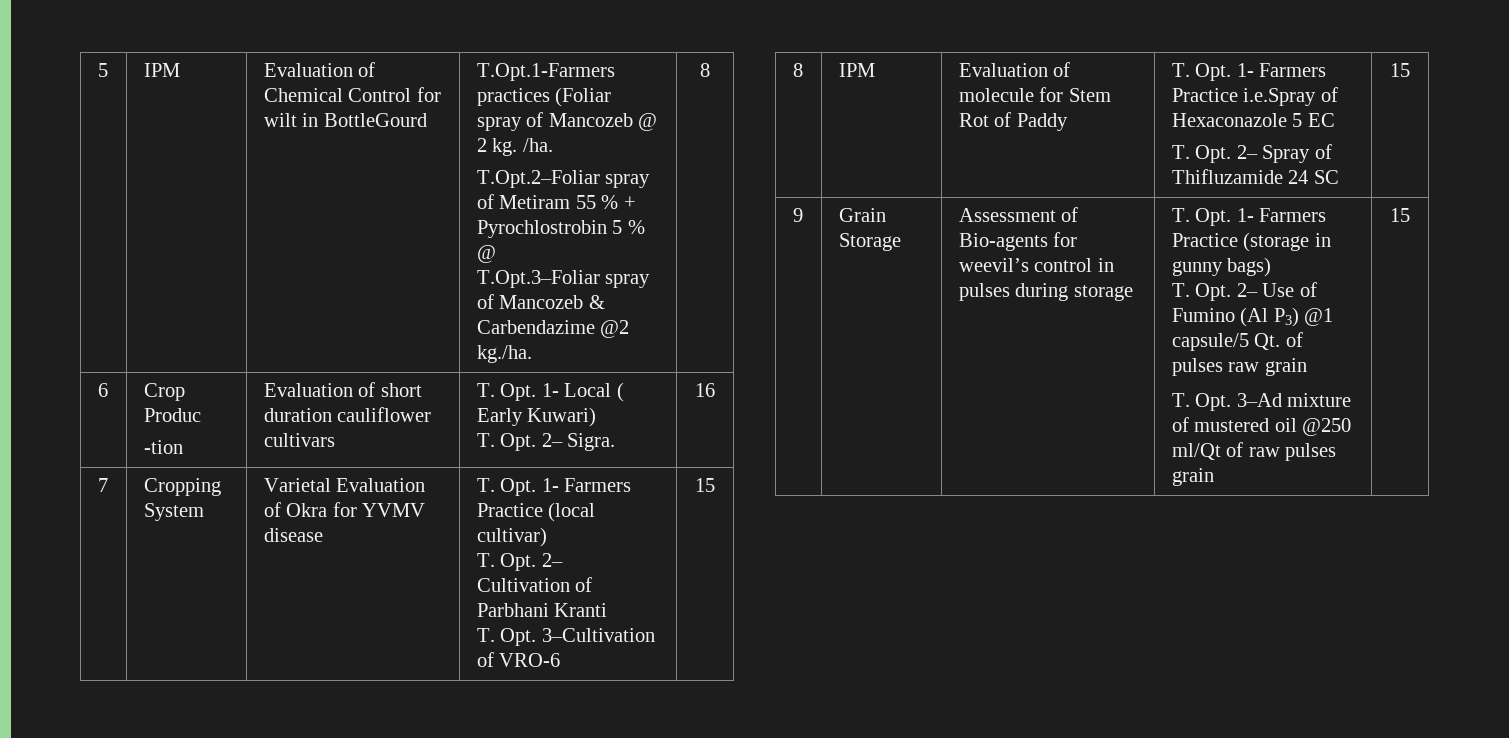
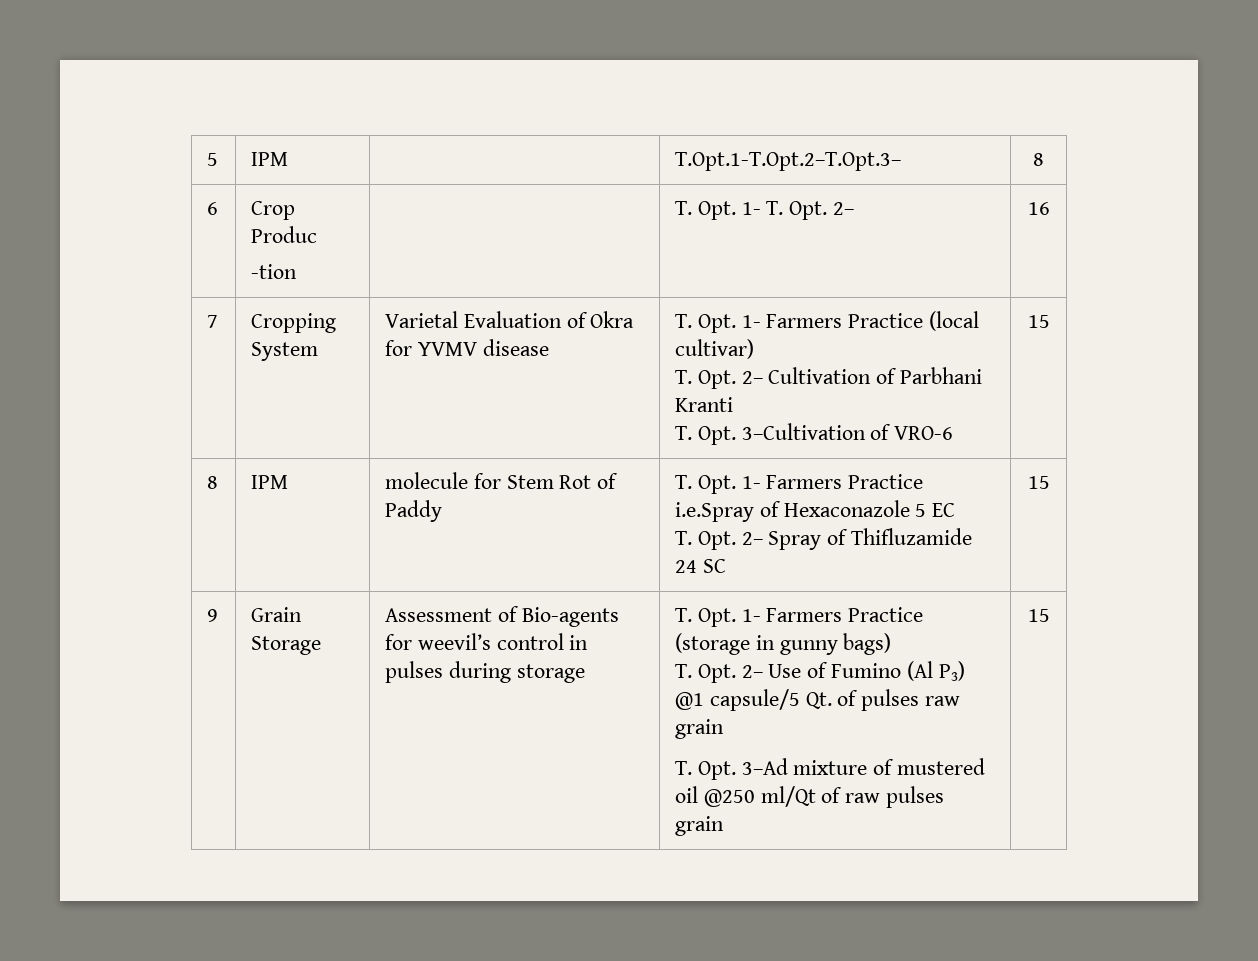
- 5 | IPM | Evaluation of Chemical Control for wilt in BottleGourd | T.Opt.1-Farmers practices (Foliar spray of Mancozeb @ 2 kg. /ha.
- T.Opt.2–Foliar spray of Metiram 55 % + Pyrochlostrobin 5 % @
- T.Opt.3–Foliar spray of Mancozeb & Carbendazime @2 kg./ha. | 8
+ 5 | IPM | | T.Opt.1-T.Opt.2–T.Opt.3– | 8
  6 | Crop Produc
- -tion | Evaluation of short duration cauliflower cultivars | T. Opt. 1- Local ( Early Kuwari)
- T. Opt. 2– Sigra. | 16
+ -tion | | T. Opt. 1- T. Opt. 2– | 16
- 8 | IPM | Evaluation of molecule for Stem Rot of Paddy | T. Opt. 1- Farmers Practice i.e.Spray of Hexaconazole 5 EC
+ 8 | IPM | molecule for Stem Rot of Paddy | T. Opt. 1- Farmers Practice i.e.Spray of Hexaconazole 5 EC

